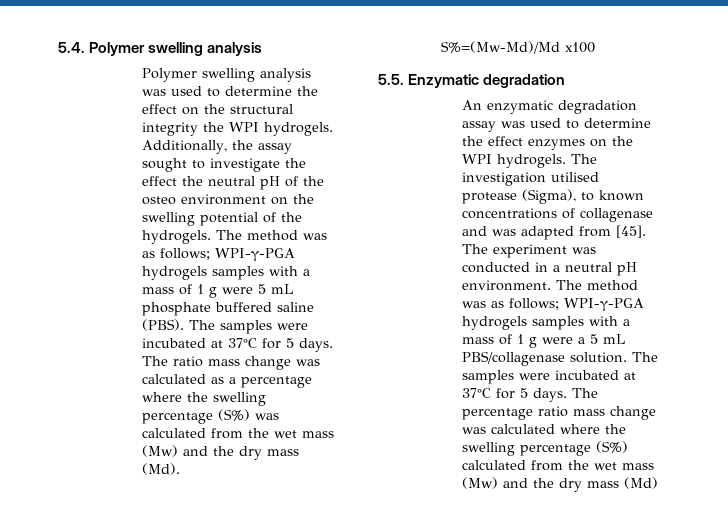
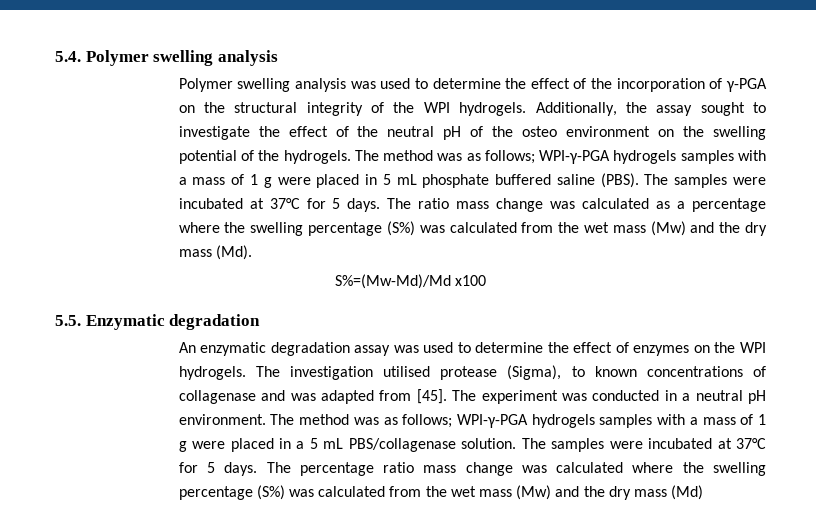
- Polymer swelling analysis was used to determine the effect on the structural integrity the WPI hydrogels.
+ Polymer swelling analysis was used to determine the effect of the incorporation of γ-PGA on the structural integrity of the WPI hydrogels.
- Additionally, the assay sought to investigate the effect the neutral pH of the osteo environment on the swelling potential of the hydrogels.
+ Additionally, the assay sought to investigate the effect of the neutral pH of the osteo environment on the swelling potential of the hydrogels.
- The method was as follows; WPI-γ-PGA hydrogels samples with a mass of 1 g were 5 mL phosphate buffered saline (PBS).
+ The method was as follows; WPI-γ-PGA hydrogels samples with a mass of 1 g were placed in 5 mL phosphate buffered saline (PBS).
- An enzymatic degradation assay was used to determine the effect enzymes on the WPI hydrogels.
+ An enzymatic degradation assay was used to determine the effect of enzymes on the WPI hydrogels.
- The method was as follows; WPI-γ-PGA hydrogels samples with a mass of 1 g were a 5 mL PBS/collagenase solution.
+ The method was as follows; WPI-γ-PGA hydrogels samples with a mass of 1 g were placed in a 5 mL PBS/collagenase solution.
- The percentage ratio mass change was calculated where the swelling percentage (S%) calculated from the wet mass (Mw) and the dry mass (Md)
+ The percentage ratio mass change was calculated where the swelling percentage (S%) was calculated from the wet mass (Mw) and the dry mass (Md)

